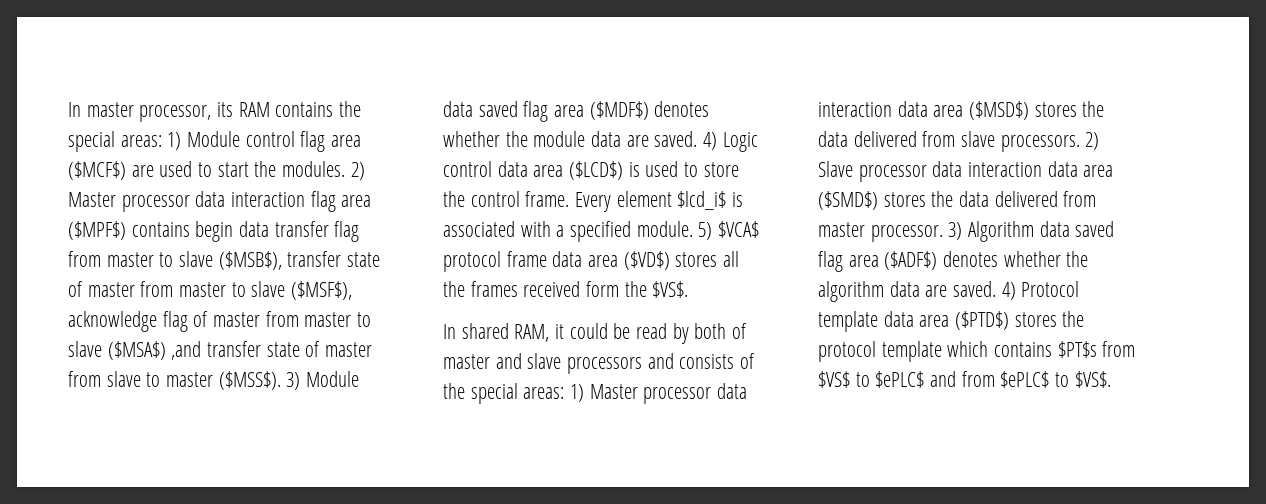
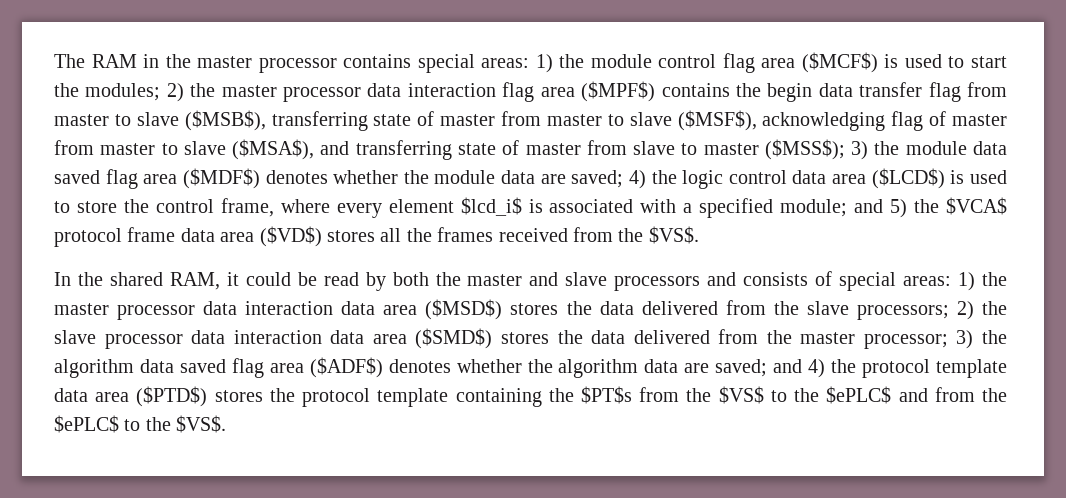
- In master processor, its RAM contains the special areas: 1) Module control flag area ($MCF$) are used to start the modules. 2) Master processor data interaction flag area ($MPF$) contains begin data transfer flag from master to slave ($MSB$), transfer state of master from master to slave ($MSF$), acknowledge flag of master from master to slave ($MSA$) ,and transfer state of master from slave to master ($MSS$). 3) Module data saved flag area ($MDF$) denotes whether the module data are saved. 4) Logic control data area ($LCD$) is used to store the control frame. Every element $lcd_i$ is associated with a specified module. 5) $VCA$ protocol frame data area ($VD$) stores all the frames received form the $VS$.
+ The RAM in the master processor contains special areas: 1) the module control flag area ($MCF$) is used to start the modules; 2) the master processor data interaction flag area ($MPF$) contains the begin data transfer flag from master to slave ($MSB$), transferring state of master from master to slave ($MSF$), acknowledging flag of master from master to slave ($MSA$), and transferring state of master from slave to master ($MSS$); 3) the module data saved flag area ($MDF$) denotes whether the module data are saved; 4) the logic control data area ($LCD$) is used to store the control frame, where every element $lcd_i$ is associated with a specified module; and 5) the $VCA$ protocol frame data area ($VD$) stores all the frames received from the $VS$.
- In shared RAM, it could be read by both of master and slave processors and consists of the special areas: 1) Master processor data interaction data area ($MSD$) stores the data delivered from slave processors. 2) Slave processor data interaction data area ($SMD$) stores the data delivered from master processor. 3) Algorithm data saved flag area ($ADF$) denotes whether the algorithm data are saved. 4) Protocol template data area ($PTD$) stores the protocol template which contains $PT$s from $VS$ to $ePLC$ and from $ePLC$ to $VS$.
+ In the shared RAM, it could be read by both the master and slave processors and consists of special areas: 1) the master processor data interaction data area ($MSD$) stores the data delivered from the slave processors; 2) the slave processor data interaction data area ($SMD$) stores the data delivered from the master processor; 3) the algorithm data saved flag area ($ADF$) denotes whether the algorithm data are saved; and 4) the protocol template data area ($PTD$) stores the protocol template containing the $PT$s from the $VS$ to the $ePLC$ and from the $ePLC$ to the $VS$.

